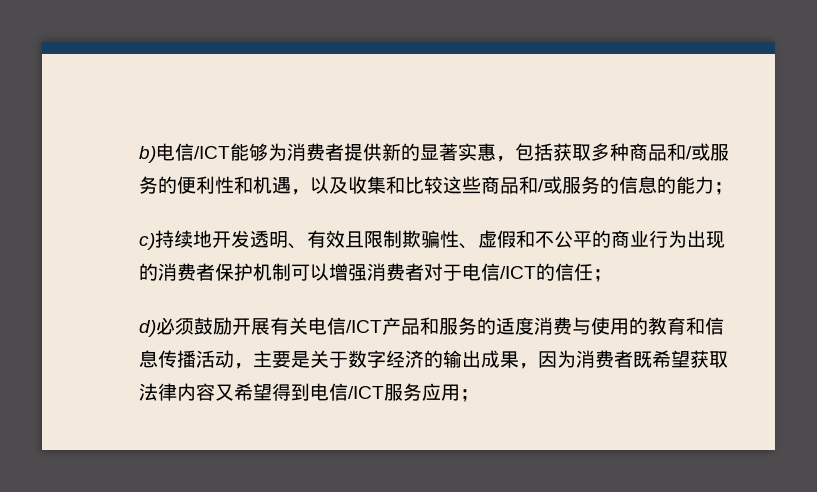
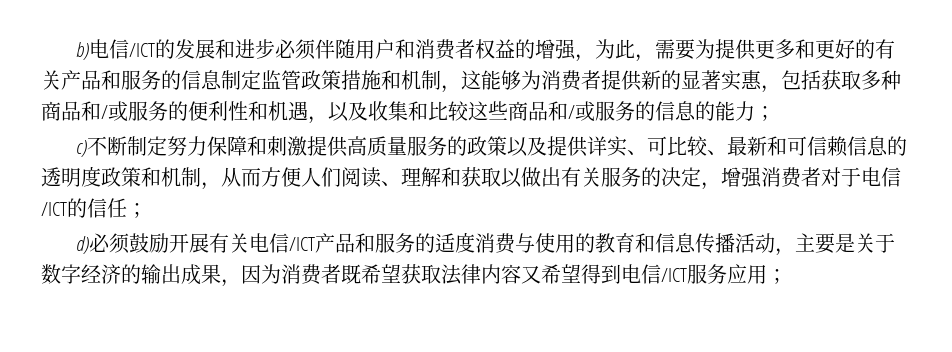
- b)电信/ICT能够为消费者提供新的显著实惠，包括获取多种商品和/或服务的便利性和机遇，以及收集和比较这些商品和/或服务的信息的能力；
+ b)电信/ICT的发展和进步必须伴随用户和消费者权益的增强，为此，需要为提供更多和更好的有关产品和服务的信息制定监管政策措施和机制，这能够为消费者提供新的显著实惠，包括获取多种商品和/或服务的便利性和机遇，以及收集和比较这些商品和/或服务的信息的能力；
- c)持续地开发透明、有效且限制欺骗性、虚假和不公平的商业行为出现的消费者保护机制可以增强消费者对于电信/ICT的信任；
+ c)不断制定努力保障和刺激提供高质量服务的政策以及提供详实、可比较、最新和可信赖信息的透明度政策和机制，从而方便人们阅读、理解和获取以做出有关服务的决定，增强消费者对于电信/ICT的信任；

